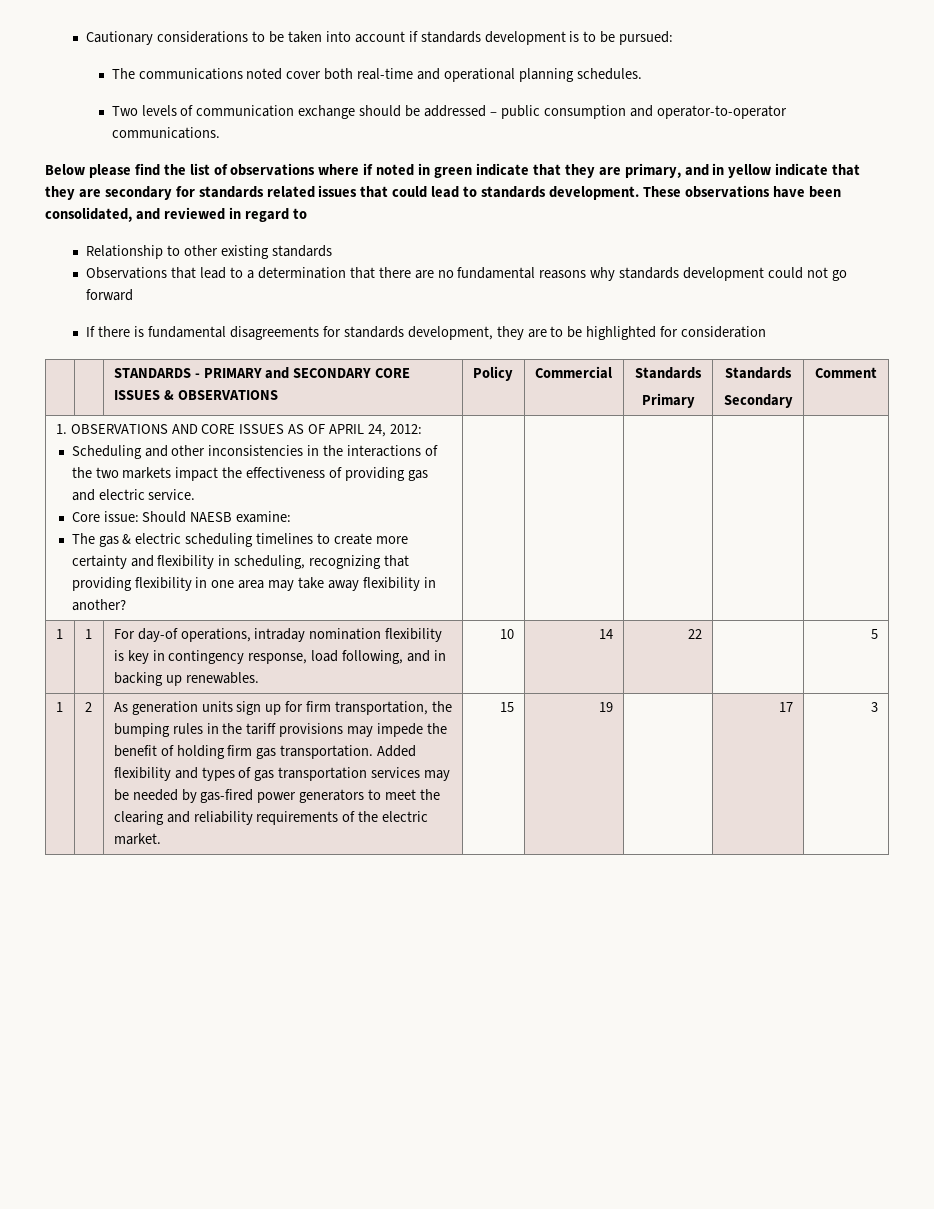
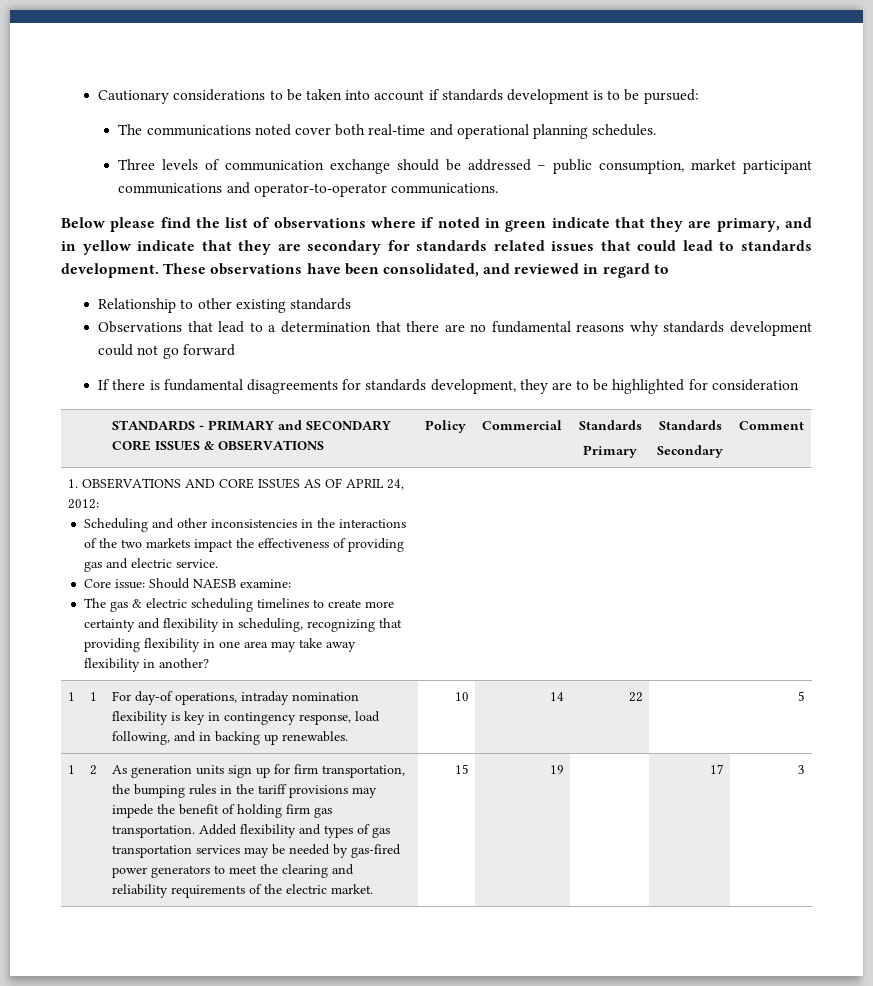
- Two levels of communication exchange should be addressed – public consumption and operator-to-operator communications.
+ Three levels of communication exchange should be addressed – public consumption, market participant communications and operator-to-operator communications.

